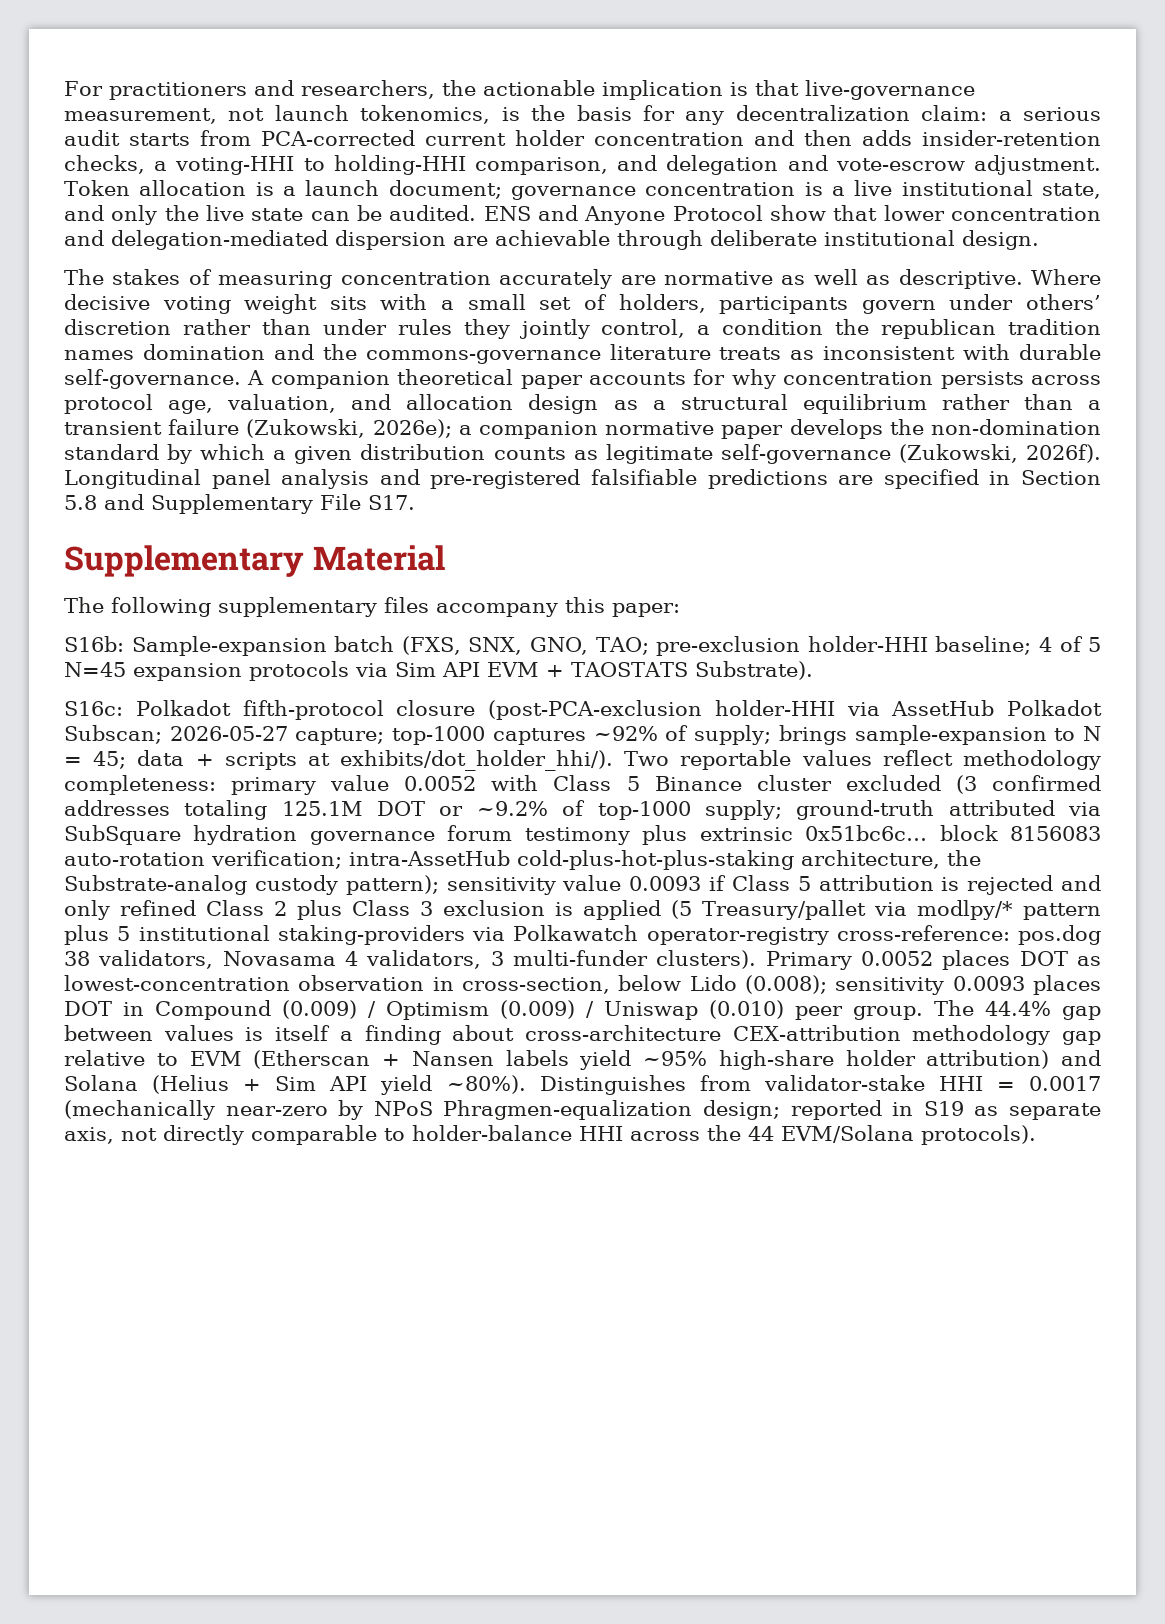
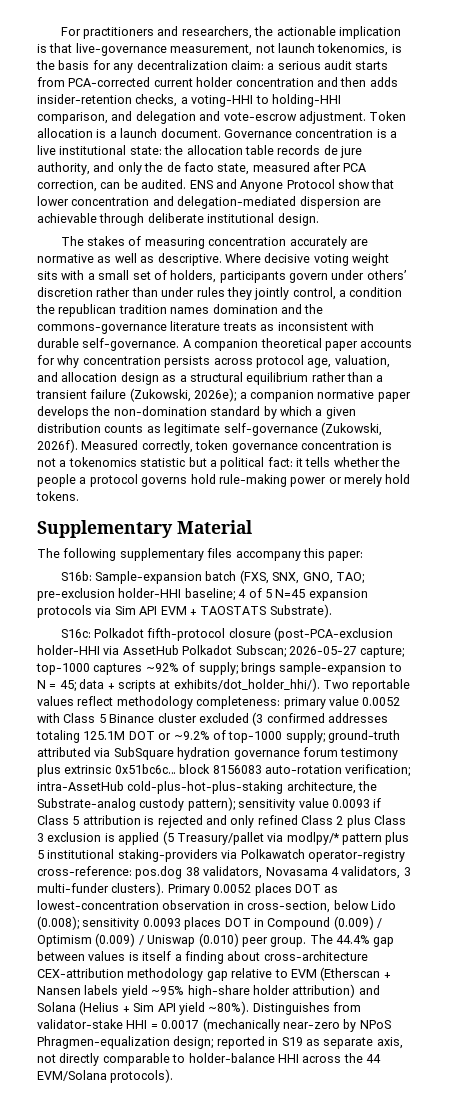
- Token allocation is a launch document; governance concentration is a live institutional state, and only the live state can be audited.
+ Token allocation is a launch document. Governance concentration is a live institutional state: the allocation table records de jure authority, and only the de facto state, measured after PCA correction, can be audited.
- Longitudinal panel analysis and pre-registered falsifiable predictions are specified in Section 5.8 and Supplementary File S17.
+ Measured correctly, token governance concentration is not a tokenomics statistic but a political fact: it tells whether the people a protocol governs hold rule-making power or merely hold tokens.

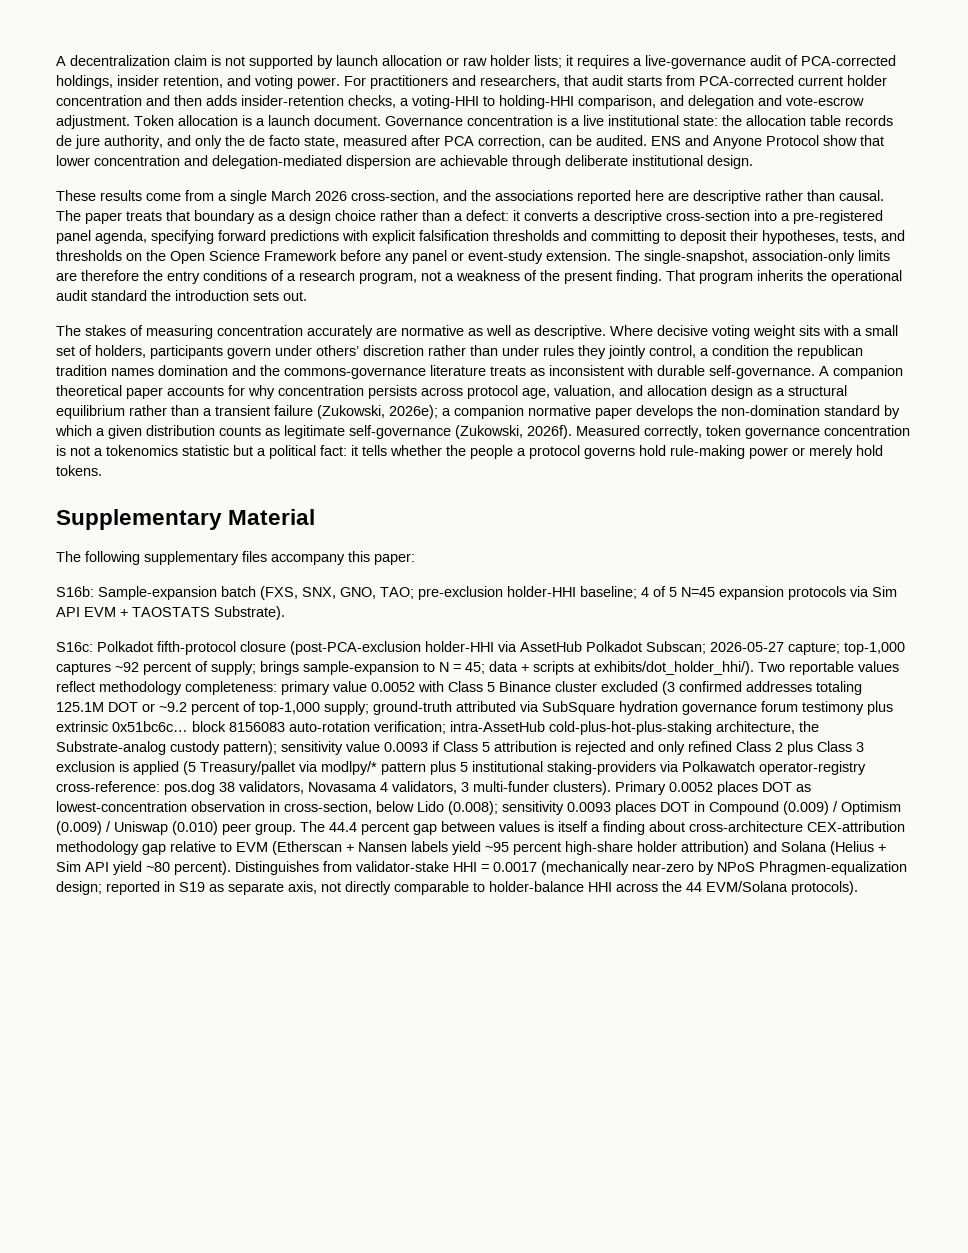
- For practitioners and researchers, the actionable implication is that live-governance measurement, not launch tokenomics, is the basis for any decentralization claim: a serious audit starts from PCA-corrected current holder concentration and then adds insider-retention checks, a voting-HHI to holding-HHI comparison, and delegation and vote-escrow adjustment.
+ A decentralization claim is not supported by launch allocation or raw holder lists; it requires a live-governance audit of PCA-corrected holdings, insider retention, and voting power. For practitioners and researchers, that audit starts from PCA-corrected current holder concentration and then adds insider-retention checks, a voting-HHI to holding-HHI comparison, and delegation and vote-escrow adjustment.
+ These results come from a single March 2026 cross-section, and the associations reported here are descriptive rather than causal. The paper treats that boundary as a design choice rather than a defect: it converts a descriptive cross-section into a pre-registered panel agenda, specifying forward predictions with explicit falsification thresholds and committing to deposit their hypotheses, tests, and thresholds on the Open Science Framework before any panel or event-study extension. The single-snapshot, association-only limits are therefore the entry conditions of a research program, not a weakness of the present finding. That program inherits the operational audit standard the introduction sets out.
- S16c: Polkadot fifth-protocol closure (post-PCA-exclusion holder-HHI via AssetHub Polkadot Subscan; 2026-05-27 capture; top-1000 captures ~92% of supply; brings sample-expansion to N = 45; data + scripts at exhibits/dot_holder_hhi/).
+ S16c: Polkadot fifth-protocol closure (post-PCA-exclusion holder-HHI via AssetHub Polkadot Subscan; 2026-05-27 capture; top-1,000 captures ~92 percent of supply; brings sample-expansion to N = 45; data + scripts at exhibits/dot_holder_hhi/).
- primary value 0.0052 with Class 5 Binance cluster excluded (3 confirmed addresses totaling 125.1M DOT or ~9.2% of top-1000 supply;
+ primary value 0.0052 with Class 5 Binance cluster excluded (3 confirmed addresses totaling 125.1M DOT or ~9.2 percent of top-1,000 supply;
- The 44.4% gap between values is itself a finding about cross-architecture CEX-attribution methodology gap relative to EVM (Etherscan + Nansen labels yield ~95% high-share holder attribution) and Solana (Helius + Sim API yield ~80%).
+ The 44.4 percent gap between values is itself a finding about cross-architecture CEX-attribution methodology gap relative to EVM (Etherscan + Nansen labels yield ~95 percent high-share holder attribution) and Solana (Helius + Sim API yield ~80 percent).

